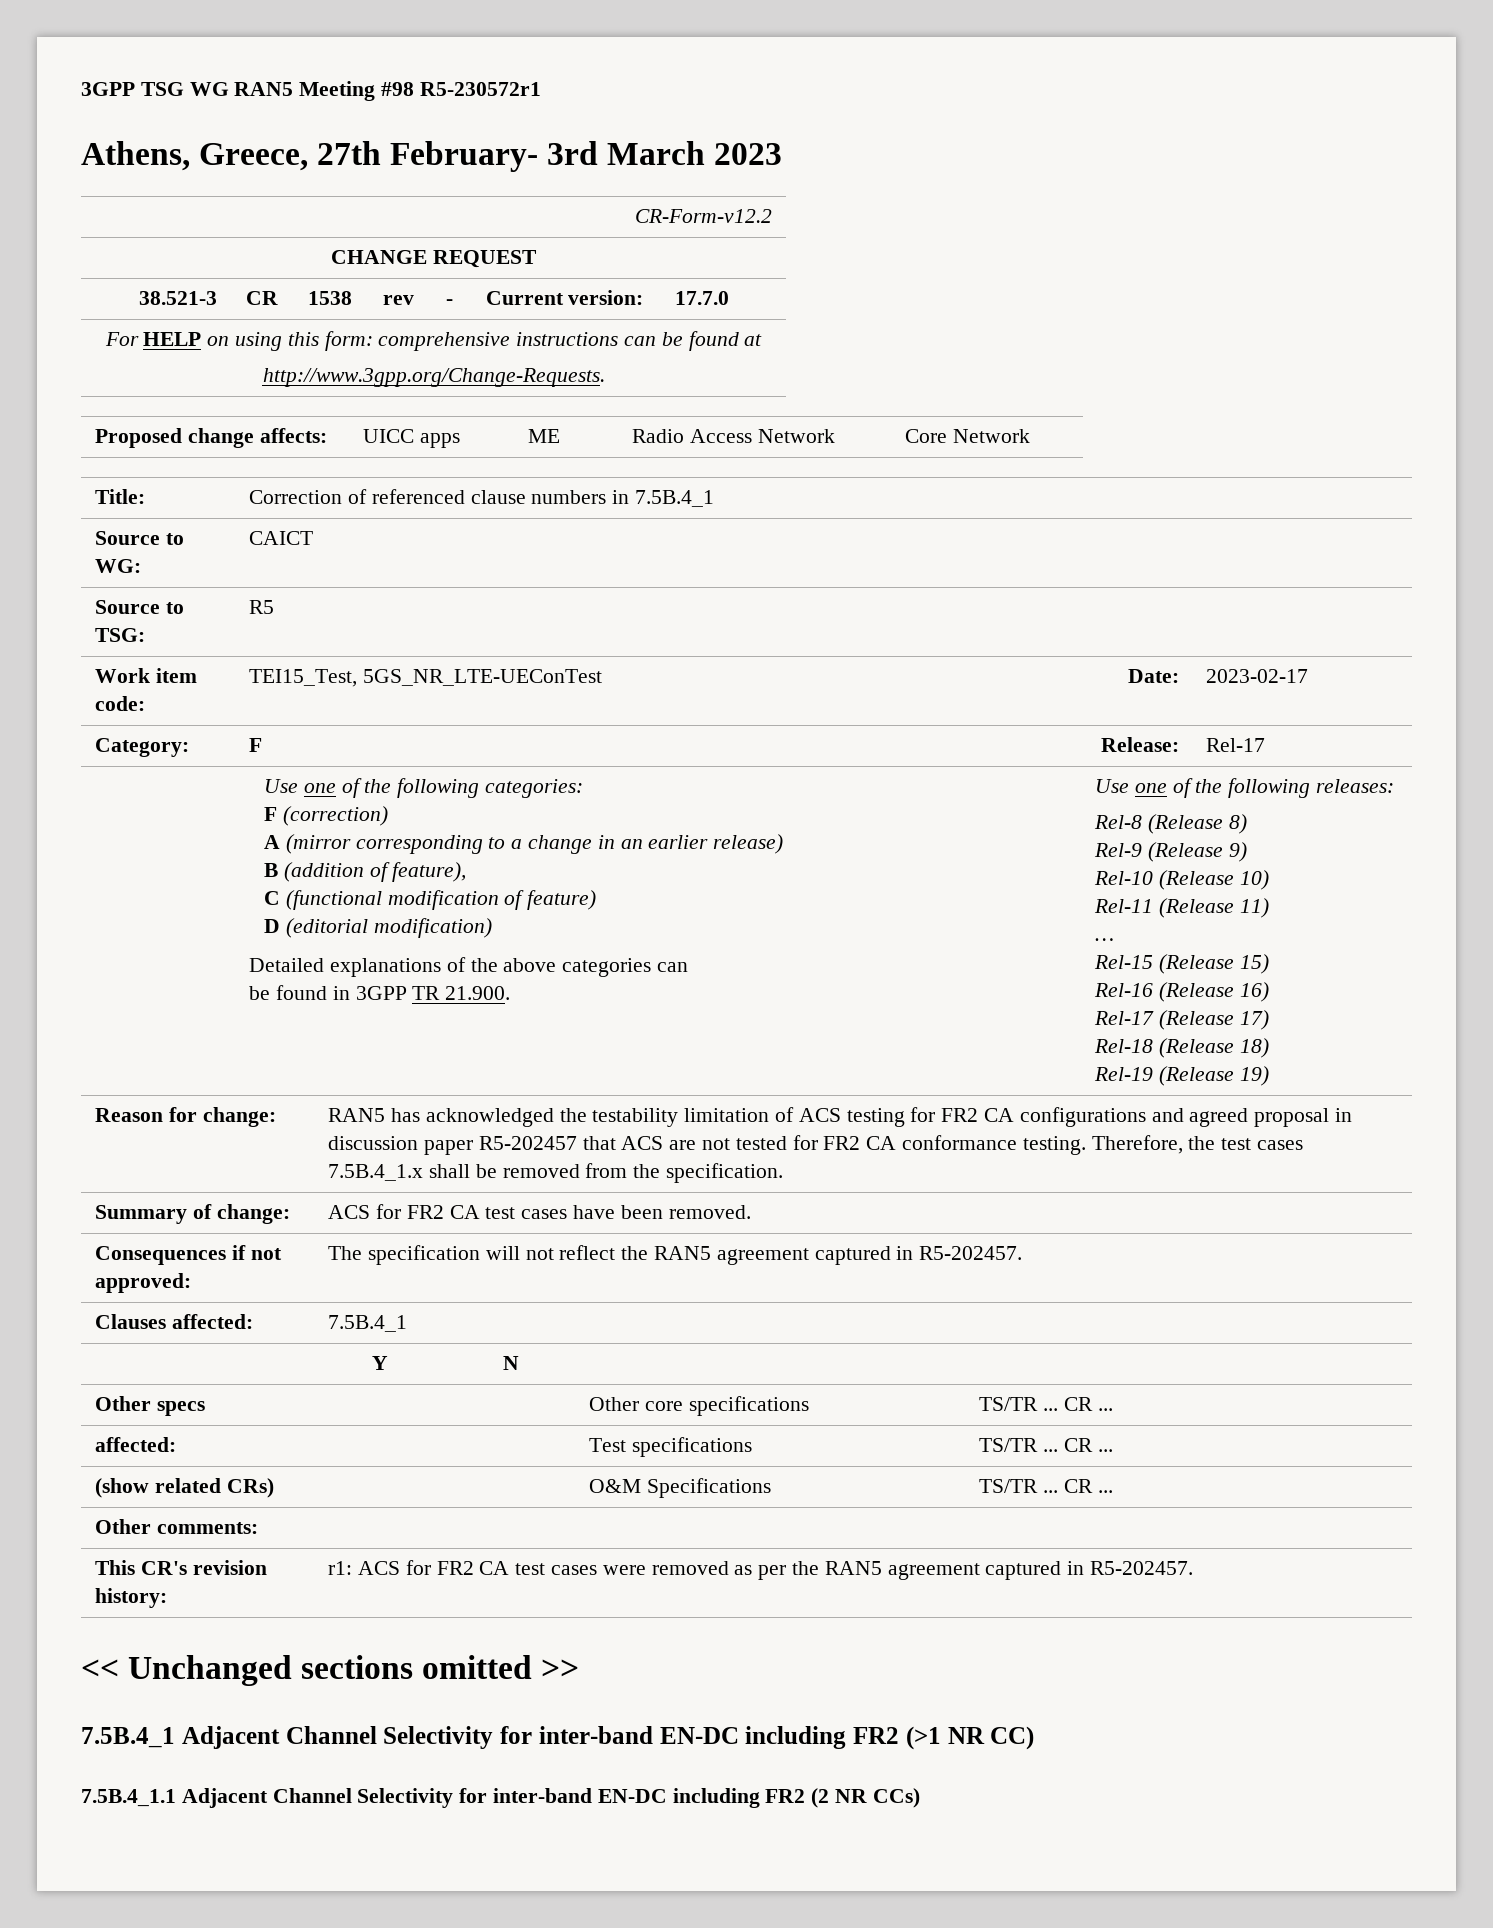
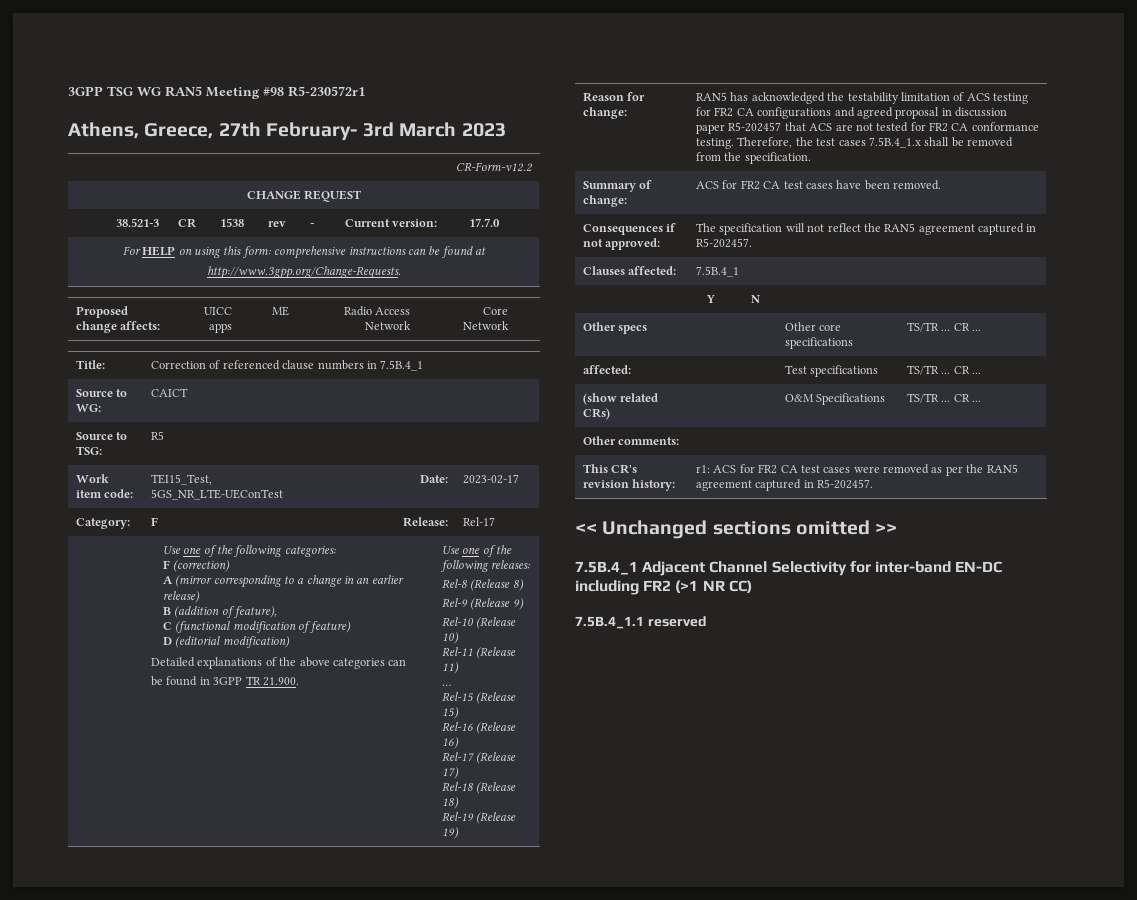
- 7.5B.4_1.1 Adjacent Channel Selectivity for inter-band EN-DC including FR2 (2 NR CCs)
+ 7.5B.4_1.1 reserved

